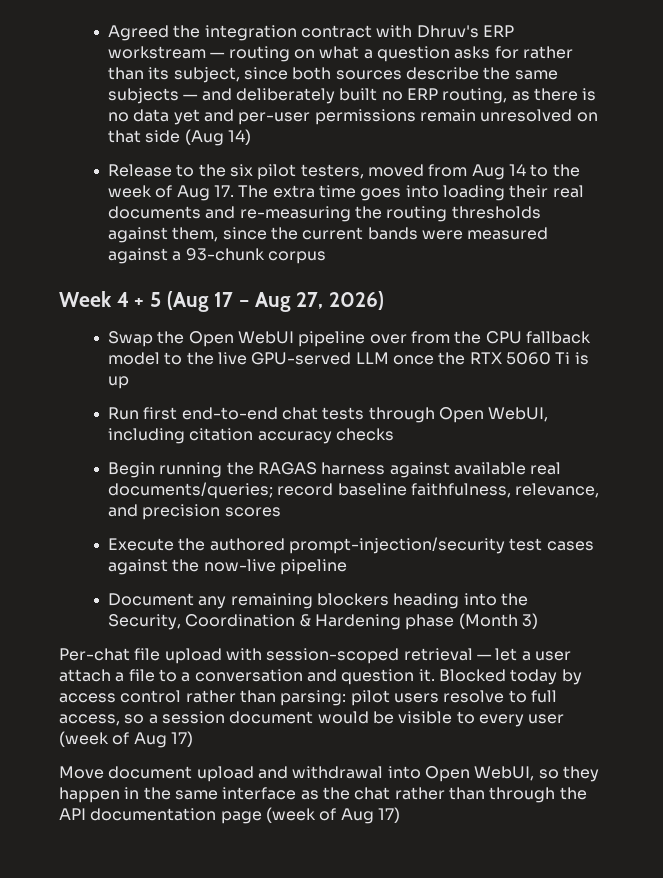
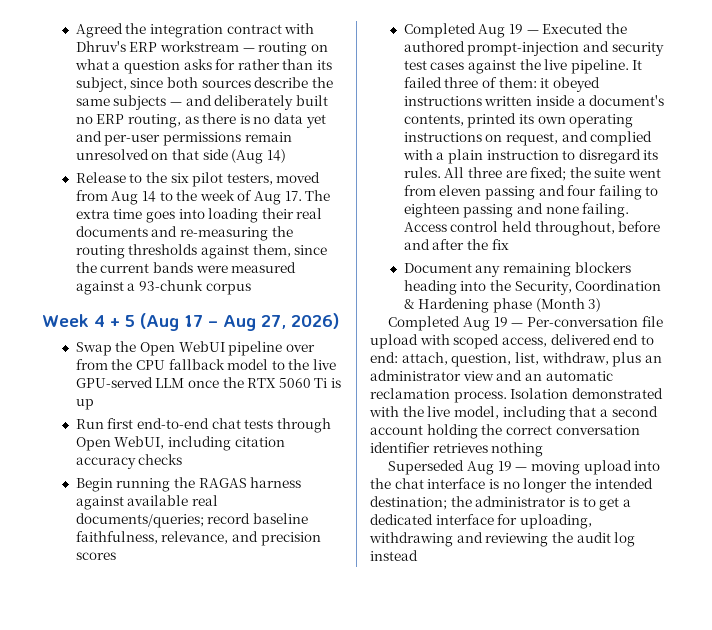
- Execute the authored prompt-injection/security test cases against the now-live pipeline
+ Completed Aug 19 — Executed the authored prompt-injection and security test cases against the live pipeline. It failed three of them: it obeyed instructions written inside a document's contents, printed its own operating instructions on request, and complied with a plain instruction to disregard its rules. All three are fixed; the suite went from eleven passing and four failing to eighteen passing and none failing. Access control held throughout, before and after the fix
- Per-chat file upload with session-scoped retrieval — let a user attach a file to a conversation and question it. Blocked today by access control rather than parsing: pilot users resolve to full access, so a session document would be visible to every user (week of Aug 17)
- Move document upload and withdrawal into Open WebUI, so they happen in the same interface as the chat rather than through the API documentation page (week of Aug 17)
+ Completed Aug 19 — Per-conversation file upload with scoped access, delivered end to end: attach, question, list, withdraw, plus an administrator view and an automatic reclamation process. Isolation demonstrated with the live model, including that a second account holding the correct conversation identifier retrieves nothing
+ Superseded Aug 19 — moving upload into the chat interface is no longer the intended destination; the administrator is to get a dedicated interface for uploading, withdrawing and reviewing the audit log instead

